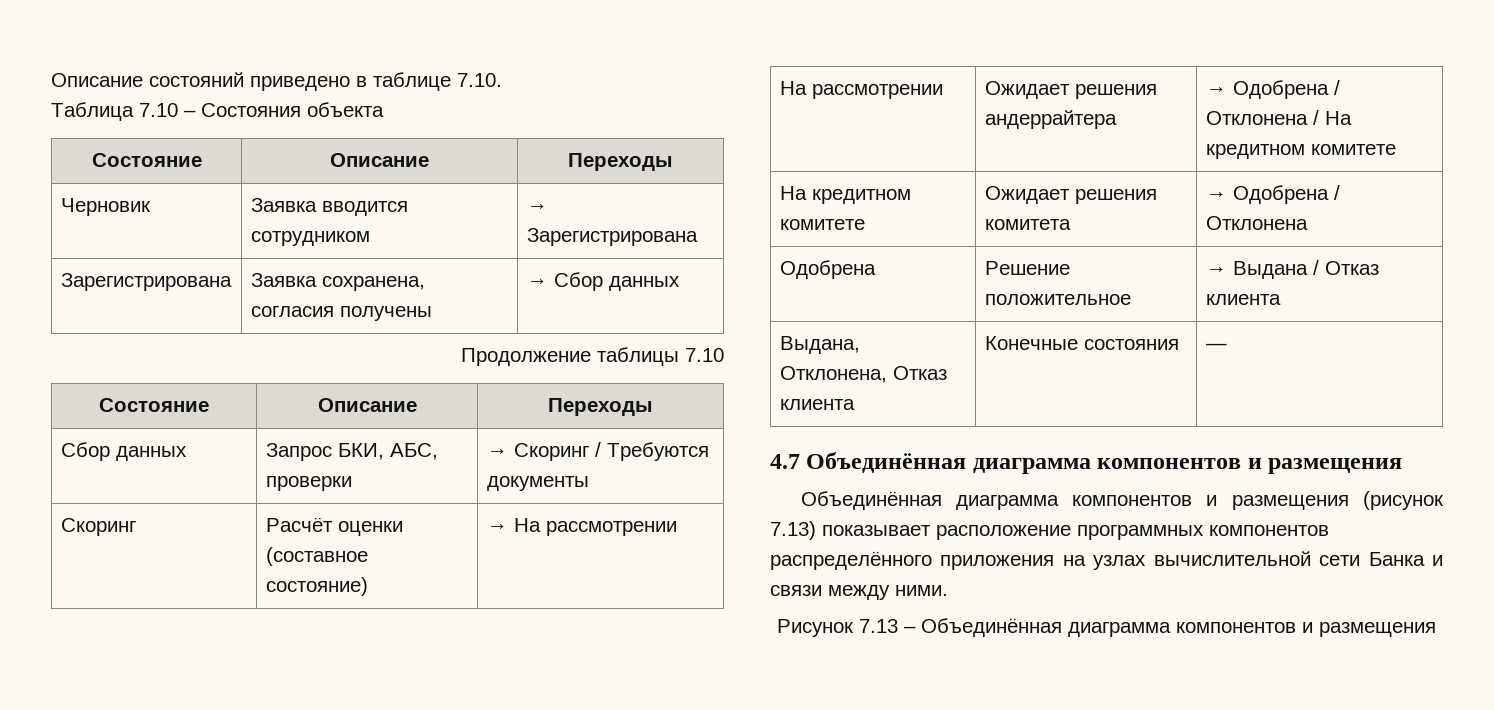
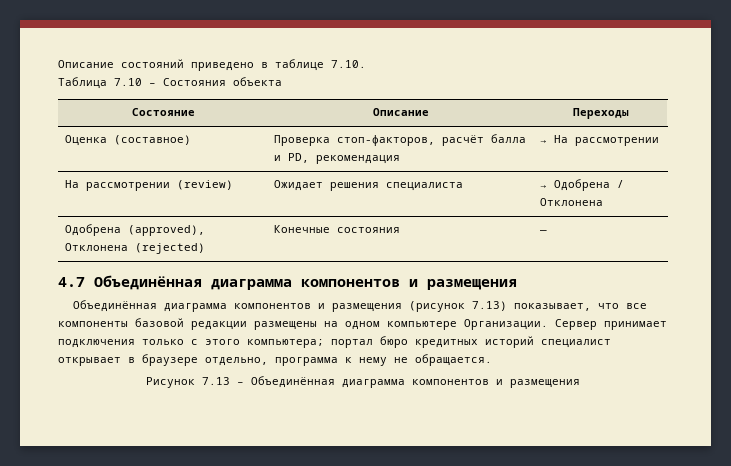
- Черновик | Заявка вводится сотрудником | → Зарегистрирована
- Зарегистрирована | Заявка сохранена, согласия получены | → Сбор данных
- Продолжение таблицы 7.10
- Состояние | Описание | Переходы
- Сбор данных | Запрос БКИ, АБС, проверки | → Скоринг / Требуются документы
- Скоринг | Расчёт оценки (составное состояние) | → На рассмотрении
+ Оценка (составное) | Проверка стоп-факторов, расчёт балла и PD, рекомендация | → На рассмотрении
- На рассмотрении | Ожидает решения андеррайтера | → Одобрена / Отклонена / На кредитном комитете
- На кредитном комитете | Ожидает решения комитета | → Одобрена / Отклонена
+ На рассмотрении (review) | Ожидает решения специалиста | → Одобрена / Отклонена
- Одобрена | Решение положительное | → Выдана / Отказ клиента
- Выдана, Отклонена, Отказ клиента | Конечные состояния | —
+ Одобрена (approved), Отклонена (rejected) | Конечные состояния | —
- Объединённая диаграмма компонентов и размещения (рисунок 7.13) показывает расположение программных компонентов распределённого приложения на узлах вычислительной сети Банка и связи между ними.
+ Объединённая диаграмма компонентов и размещения (рисунок 7.13) показывает, что все компоненты базовой редакции размещены на одном компьютере Организации. Сервер принимает подключения только с этого компьютера; портал бюро кредитных историй специалист открывает в браузере отдельно, программа к нему не обращается.

